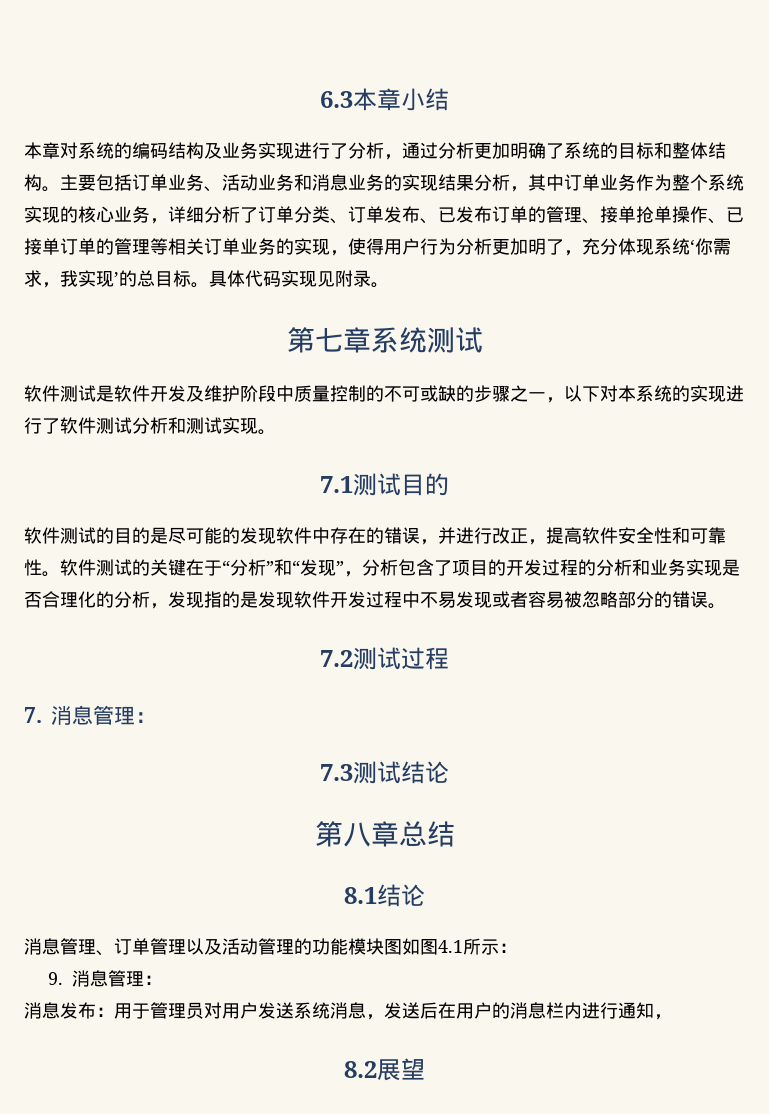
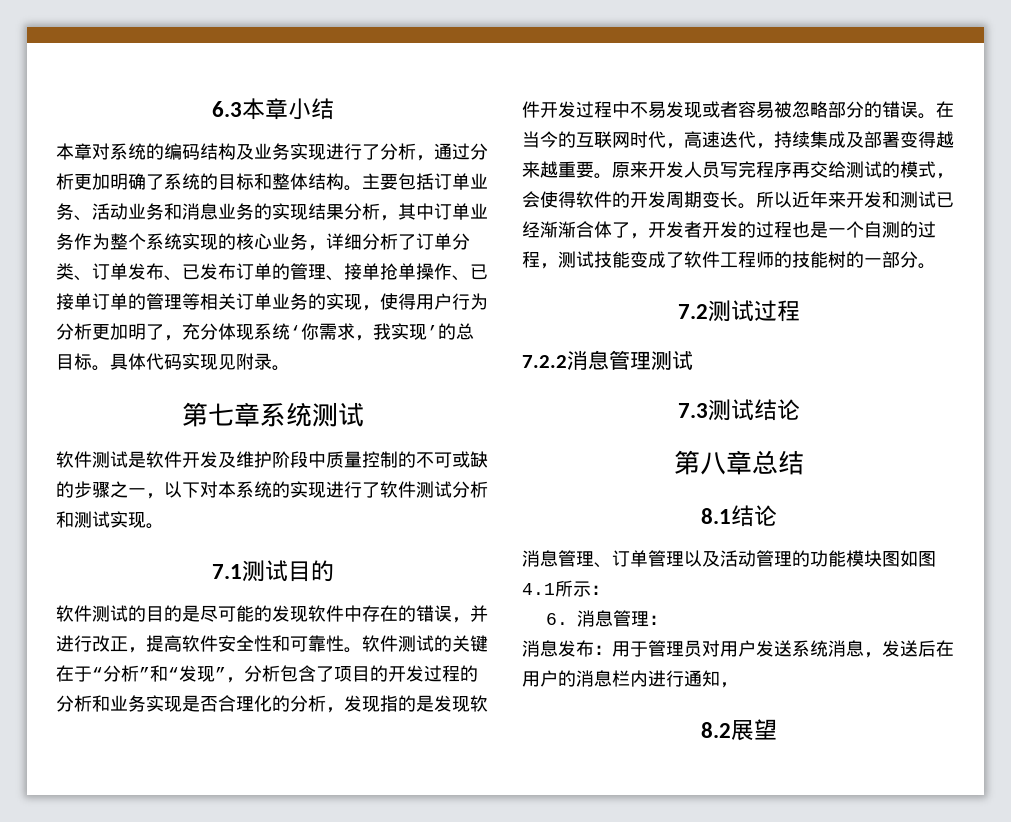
+ 在当今的互联网时代，高速迭代，持续集成及部署变得越来越重要。原来开发人员写完程序再交给测试的模式，会使得软件的开发周期变长。所以近年来开发和测试已经渐渐合体了，开发者开发的过程也是一个自测的过程，测试技能变成了软件工程师的技能树的一部分。
- 7.消息管理：
+ 7.2.2消息管理测试
- 9.消息管理：
+ 6.消息管理：

